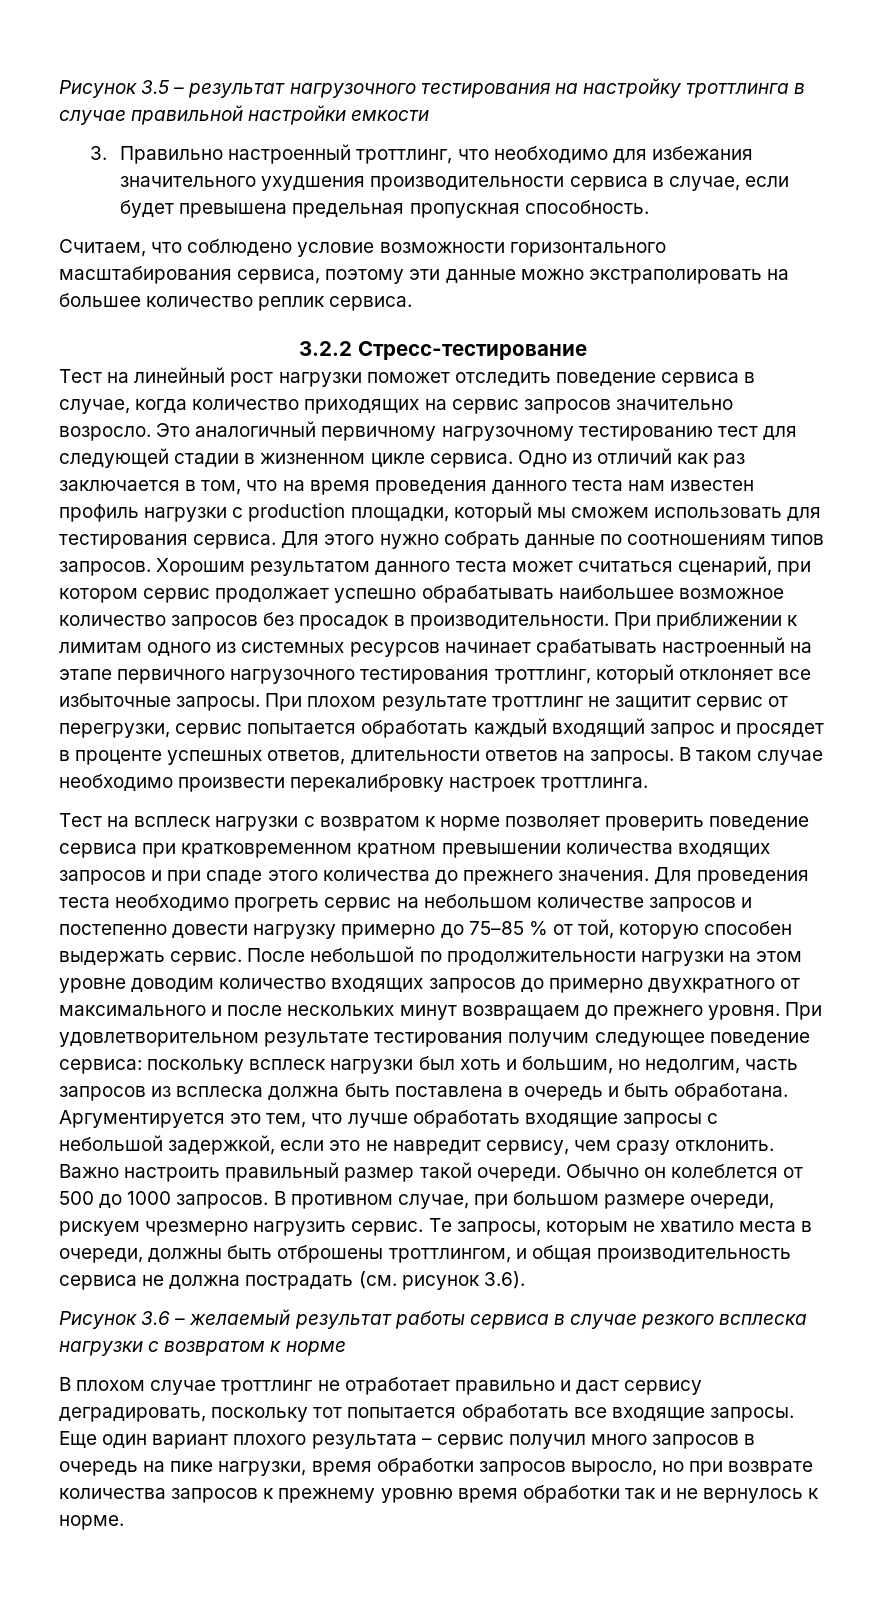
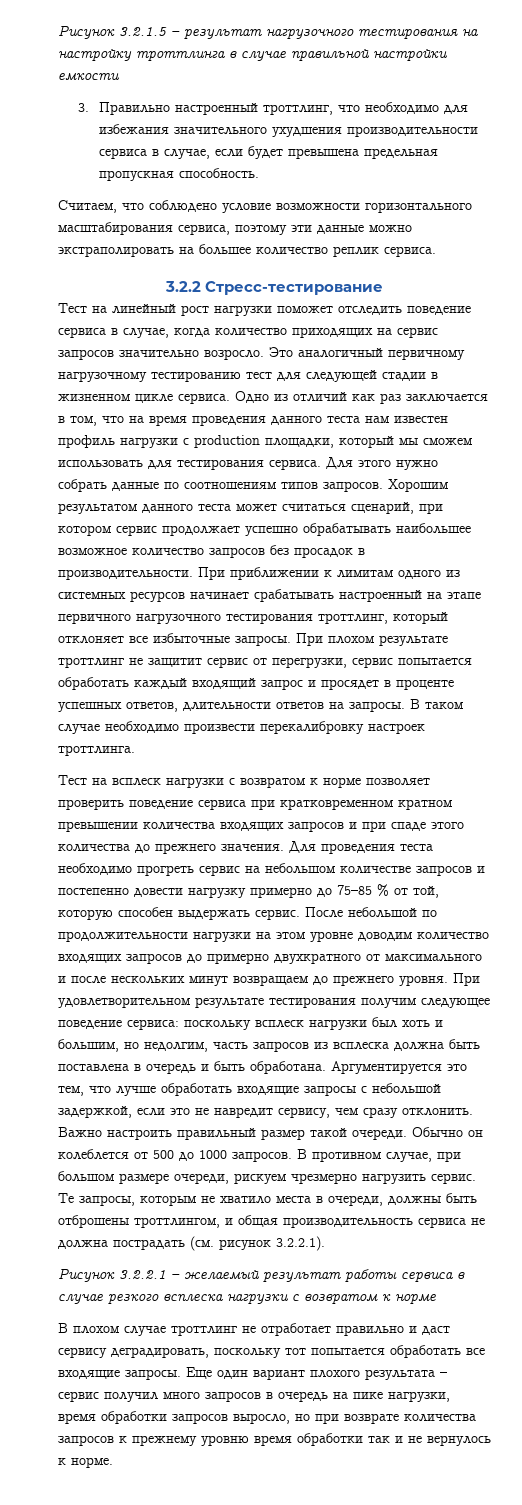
- Рисунок 3.5 – результат нагрузочного тестирования на настройку троттлинга в случае правильной настройки емкости
+ Рисунок 3.2.1.5 – результат нагрузочного тестирования на настройку троттлинга в случае правильной настройки емкости
- Те запросы, которым не хватило места в очереди, должны быть отброшены троттлингом, и общая производительность сервиса не должна пострадать (см. рисунок 3.6).
- Рисунок 3.6 – желаемый результат работы сервиса в случае резкого всплеска нагрузки с возвратом к норме
+ Те запросы, которым не хватило места в очереди, должны быть отброшены троттлингом, и общая производительность сервиса не должна пострадать (см. рисунок 3.2.2.1).
+ Рисунок 3.2.2.1 – желаемый результат работы сервиса в случае резкого всплеска нагрузки с возвратом к норме

